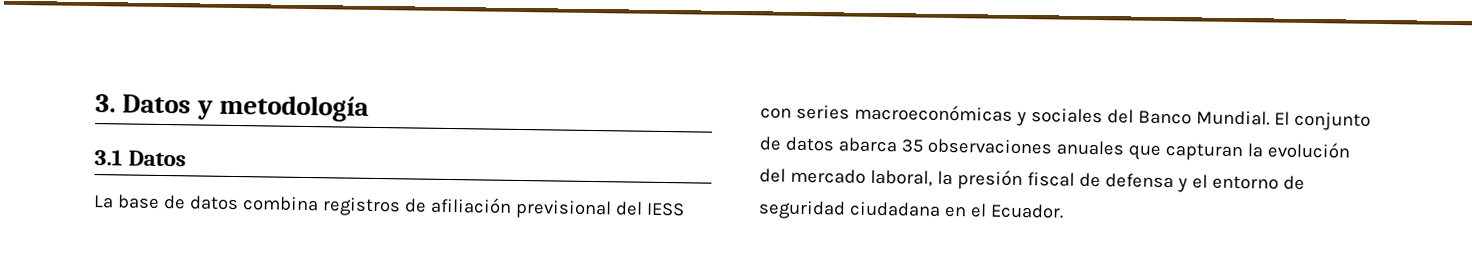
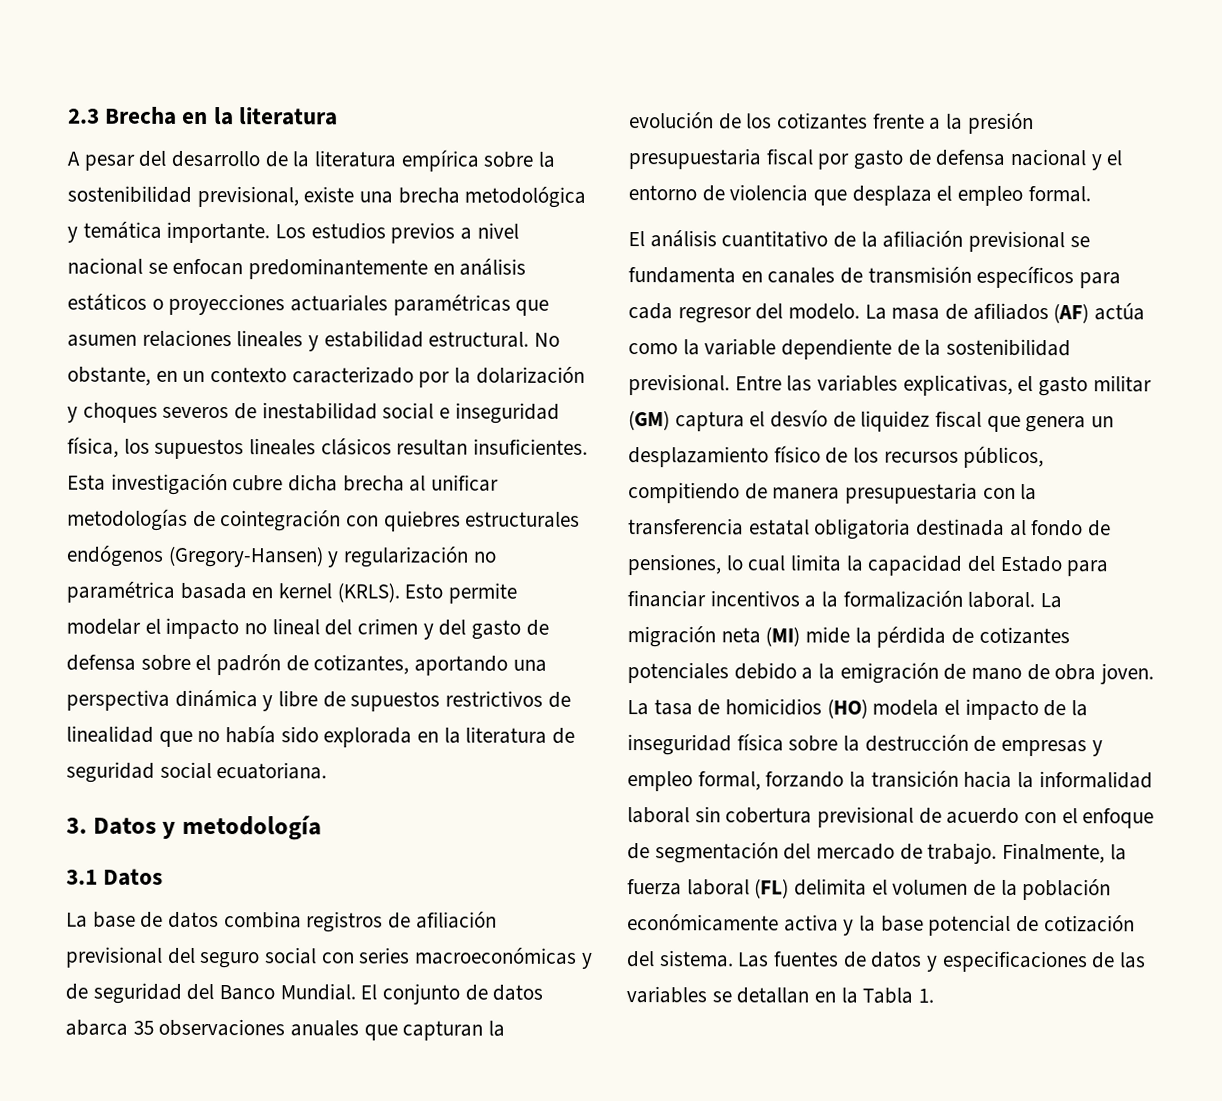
+ 2.3 Brecha en la literatura
+ A pesar del desarrollo de la literatura empírica sobre la sostenibilidad previsional, existe una brecha metodológica y temática importante. Los estudios previos a nivel nacional se enfocan predominantemente en análisis estáticos o proyecciones actuariales paramétricas que asumen relaciones lineales y estabilidad estructural. No obstante, en un contexto caracterizado por la dolarización y choques severos de inestabilidad social e inseguridad física, los supuestos lineales clásicos resultan insuficientes. Esta investigación cubre dicha brecha al unificar metodologías de cointegración con quiebres estructurales endógenos (Gregory-Hansen) y regularización no paramétrica basada en kernel (KRLS). Esto permite modelar el impacto no lineal del crimen y del gasto de defensa sobre el padrón de cotizantes, aportando una perspectiva dinámica y libre de supuestos restrictivos de linealidad que no había sido explorada en la literatura de seguridad social ecuatoriana.
- La base de datos combina registros de afiliación previsional del IESS con series macroeconómicas y sociales del Banco Mundial.
+ La base de datos combina registros de afiliación previsional del seguro social con series macroeconómicas y de seguridad del Banco Mundial.
- El conjunto de datos abarca 35 observaciones anuales que capturan la evolución del mercado laboral, la presión fiscal de defensa y el entorno de seguridad ciudadana en el Ecuador.
+ El conjunto de datos abarca 35 observaciones anuales que capturan la evolución de los cotizantes frente a la presión presupuestaria fiscal por gasto de defensa nacional y el entorno de violencia que desplaza el empleo formal.
+ El análisis cuantitativo de la afiliación previsional se fundamenta en canales de transmisión específicos para cada regresor del modelo. La masa de afiliados (AF) actúa como la variable dependiente de la sostenibilidad previsional. Entre las variables explicativas, el gasto militar (GM) captura el desvío de liquidez fiscal que genera un desplazamiento físico de los recursos públicos, compitiendo de manera presupuestaria con la transferencia estatal obligatoria destinada al fondo de pensiones, lo cual limita la capacidad del Estado para financiar incentivos a la formalización laboral. La migración neta (MI) mide la pérdida de cotizantes potenciales debido a la emigración de mano de obra joven. La tasa de homicidios (HO) modela el impacto de la inseguridad física sobre la destrucción de empresas y empleo formal, forzando la transición hacia la informalidad laboral sin cobertura previsional de acuerdo con el enfoque de segmentación del mercado de trabajo. Finalmente, la fuerza laboral (FL) delimita el volumen de la población económicamente activa y la base potencial de cotización del sistema. Las fuentes de datos y especificaciones de las variables se detallan en la Tabla 1.

